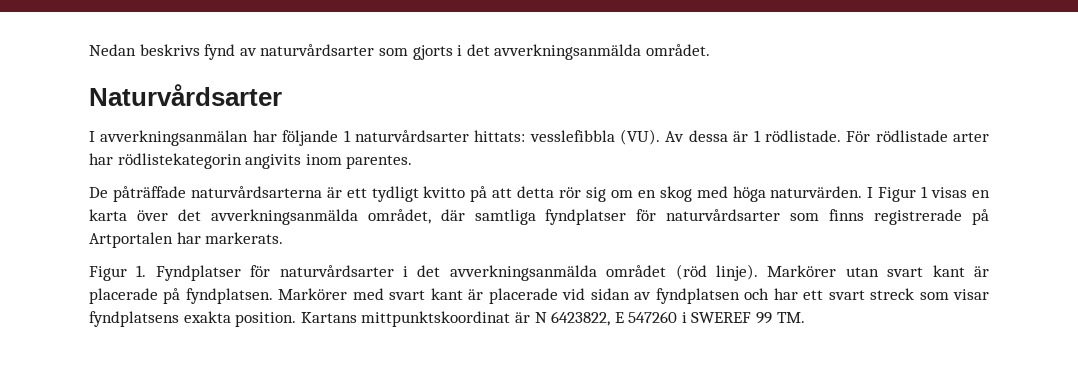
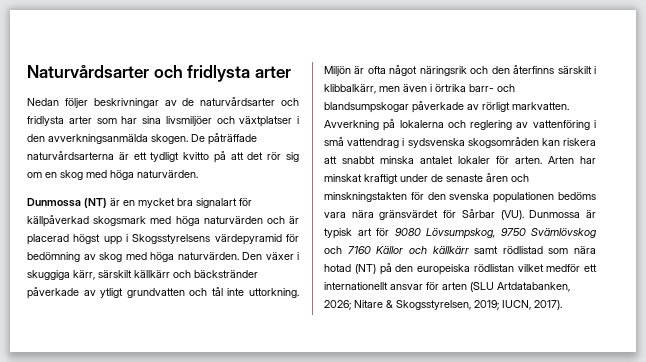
- Nedan beskrivs fynd av naturvårdsarter som gjorts i det avverkningsanmälda området.
- Naturvårdsarter
- I avverkningsanmälan har följande 1 naturvårdsarter hittats: vesslefibbla (VU). Av dessa är 1 rödlistade. För rödlistade arter har rödlistekategorin angivits inom parentes.
- De påträffade naturvårdsarterna är ett tydligt kvitto på att detta rör sig om en skog med höga naturvärden. I Figur 1 visas en karta över det avverkningsanmälda området, där samtliga fyndplatser för naturvårdsarter som finns registrerade på Artportalen har markerats.
- Figur 1. Fyndplatser för naturvårdsarter i det avverkningsanmälda området (röd linje). Markörer utan svart kant är placerade på fyndplatsen. Markörer med svart kant är placerade vid sidan av fyndplatsen och har ett svart streck som visar fyndplatsens exakta position. Kartans mittpunktskoordinat är N 6423822, E 547260 i SWEREF 99 TM.
+ Naturvårdsarter och fridlysta arter
+ Nedan följer beskrivningar av de naturvårdsarter och fridlysta arter som har sina livsmiljöer och växtplatser i den avverkningsanmälda skogen. De påträffade naturvårdsarterna är ett tydligt kvitto på att det rör sig om en skog med höga naturvärden.
+ Dunmossa (NT) är en mycket bra signalart för källpåverkad skogsmark med höga naturvärden och är placerad högst upp i Skogsstyrelsens värdepyramid för bedömning av skog med höga naturvärden. Den växer i skuggiga kärr, särskilt källkärr och bäckstränder påverkade av ytligt grundvatten och tål inte uttorkning. Miljön är ofta något näringsrik och den återfinns särskilt i klibbalkärr, men även i örtrika barr- och blandsumpskogar påverkade av rörligt markvatten. Avverkning på lokalerna och reglering av vattenföring i små vattendrag i sydsvenska skogsområden kan riskera att snabbt minska antalet lokaler för arten. Arten har minskat kraftigt under de senaste åren och minskningstakten för den svenska populationen bedöms vara nära gränsvärdet för Sårbar (VU). Dunmossa är typisk art för 9080 Lövsumpskog, 9750 Svämlövskog och 7160 Källor och källkärr samt rödlistad som nära hotad (NT) på den europeiska rödlistan vilket medför ett internationellt ansvar för arten (SLU Artdatabanken, 2026; Nitare & Skogsstyrelsen, 2019; IUCN, 2017).

